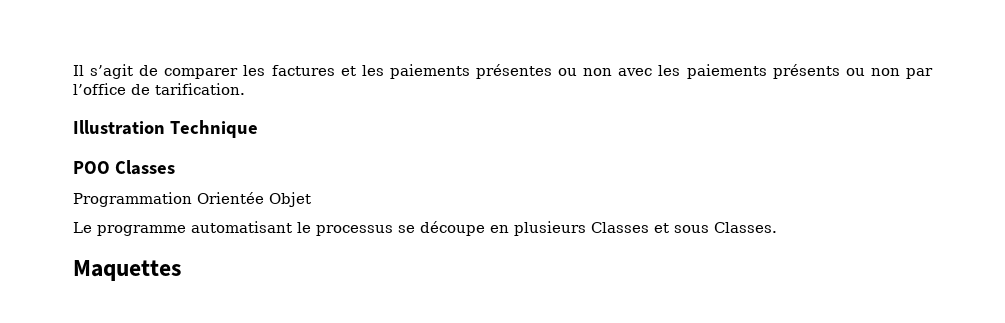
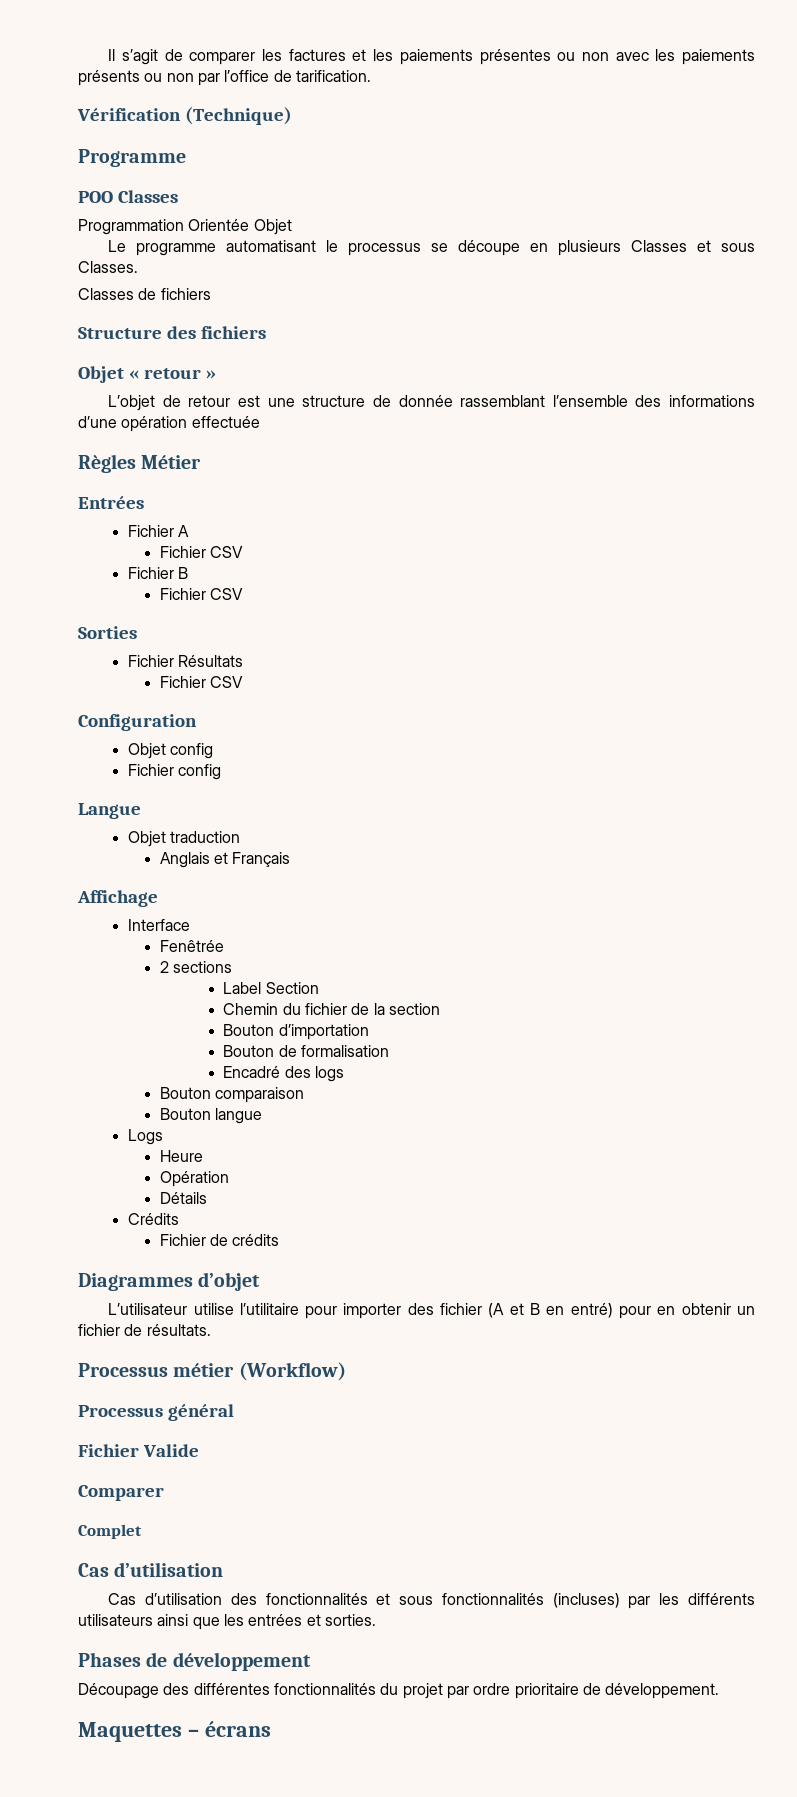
- Illustration Technique
+ Vérification (Technique)
+ Programme
+ Classes de fichiers
+ Structure des fichiers
+ Objet « retour »
+ L’objet de retour est une structure de donnée rassemblant l’ensemble des informations d’une opération effectuée
+ Règles Métier
+ Entrées
+ Fichier A
+ Fichier CSV
+ Fichier B
+ Fichier CSV
+ Sorties
+ Fichier Résultats
+ Fichier CSV
+ Configuration
+ Objet config
+ Fichier config
+ Langue
+ Objet traduction
+ Anglais et Français
+ Affichage
+ Interface
+ Fenêtrée
+ 2 sections
+ Label Section
+ Chemin du fichier de la section
+ Bouton d’importation
+ Bouton de formalisation
+ Encadré des logs
+ Bouton comparaison
+ Bouton langue
+ Logs
+ Heure
+ Opération
+ Détails
+ Crédits
+ Fichier de crédits
+ Diagrammes d’objet
+ L’utilisateur utilise l’utilitaire pour importer des fichier (A et B en entré) pour en obtenir un fichier de résultats.
+ Processus métier (Workflow)
+ Processus général
+ Fichier Valide
+ Comparer
+ Complet
+ Cas d’utilisation
+ Cas d’utilisation des fonctionnalités et sous fonctionnalités (incluses) par les différents utilisateurs ainsi que les entrées et sorties.
+ Phases de développement
+ Découpage des différentes fonctionnalités du projet par ordre prioritaire de développement.
- Maquettes
+ Maquettes – écrans

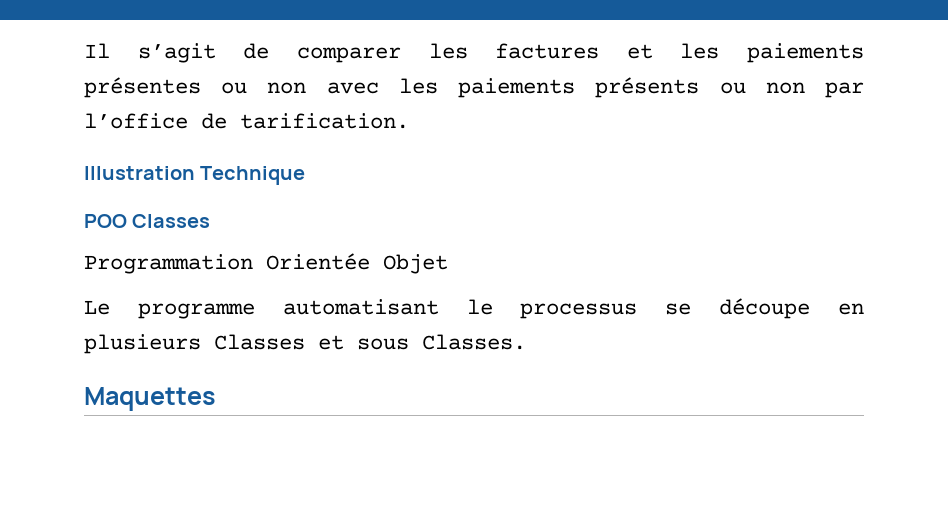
- Vérification (Technique)
- Programme
+ Illustration Technique
- Classes de fichiers
- Structure des fichiers
- Objet « retour »
- L’objet de retour est une structure de donnée rassemblant l’ensemble des informations d’une opération effectuée
- Règles Métier
- Entrées
- Fichier A
- Fichier CSV
- Fichier B
- Fichier CSV
- Sorties
- Fichier Résultats
- Fichier CSV
- Configuration
- Objet config
- Fichier config
- Langue
- Objet traduction
- Anglais et Français
- Affichage
- Interface
- Fenêtrée
- 2 sections
- Label Section
- Chemin du fichier de la section
- Bouton d’importation
- Bouton de formalisation
- Encadré des logs
- Bouton comparaison
- Bouton langue
- Logs
- Heure
- Opération
- Détails
- Crédits
- Fichier de crédits
- Diagrammes d’objet
- L’utilisateur utilise l’utilitaire pour importer des fichier (A et B en entré) pour en obtenir un fichier de résultats.
- Processus métier (Workflow)
- Processus général
- Fichier Valide
- Comparer
- Complet
- Cas d’utilisation
- Cas d’utilisation des fonctionnalités et sous fonctionnalités (incluses) par les différents utilisateurs ainsi que les entrées et sorties.
- Phases de développement
- Découpage des différentes fonctionnalités du projet par ordre prioritaire de développement.
- Maquettes – écrans
+ Maquettes

